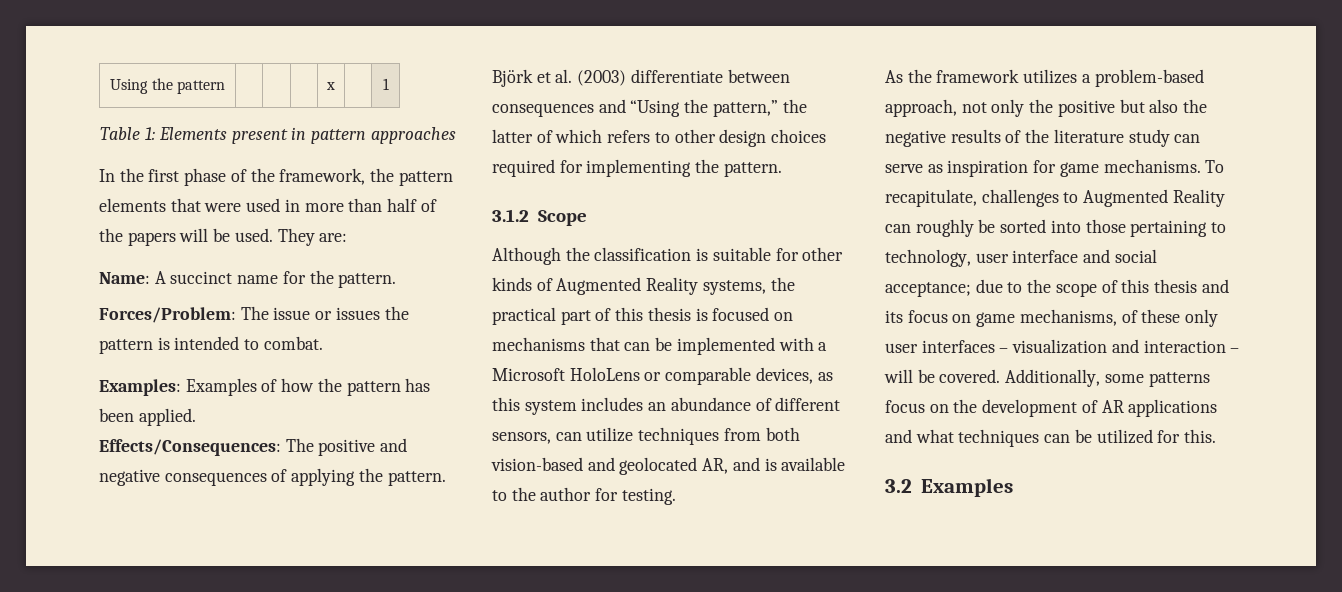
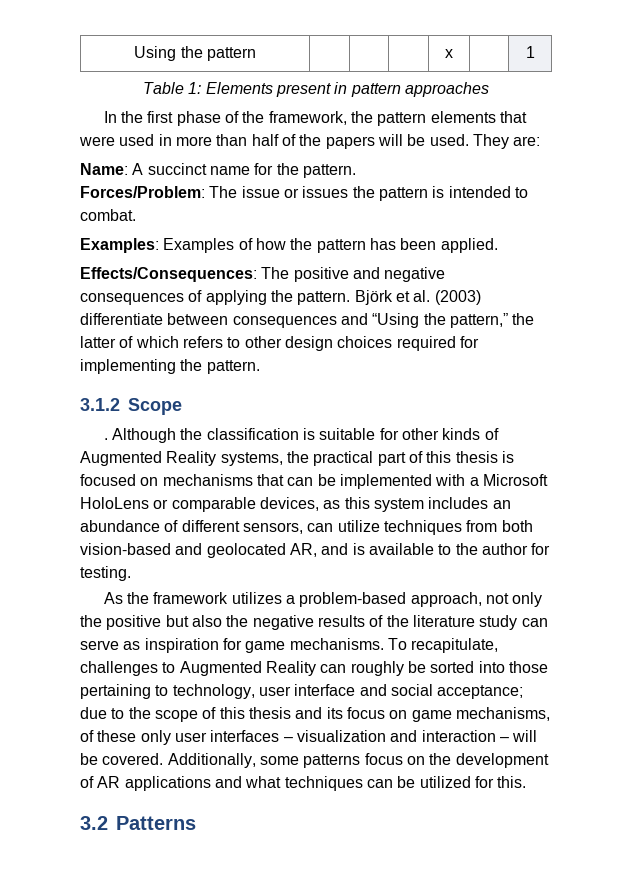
+ .
- 3.2 Examples
+ 3.2 Patterns

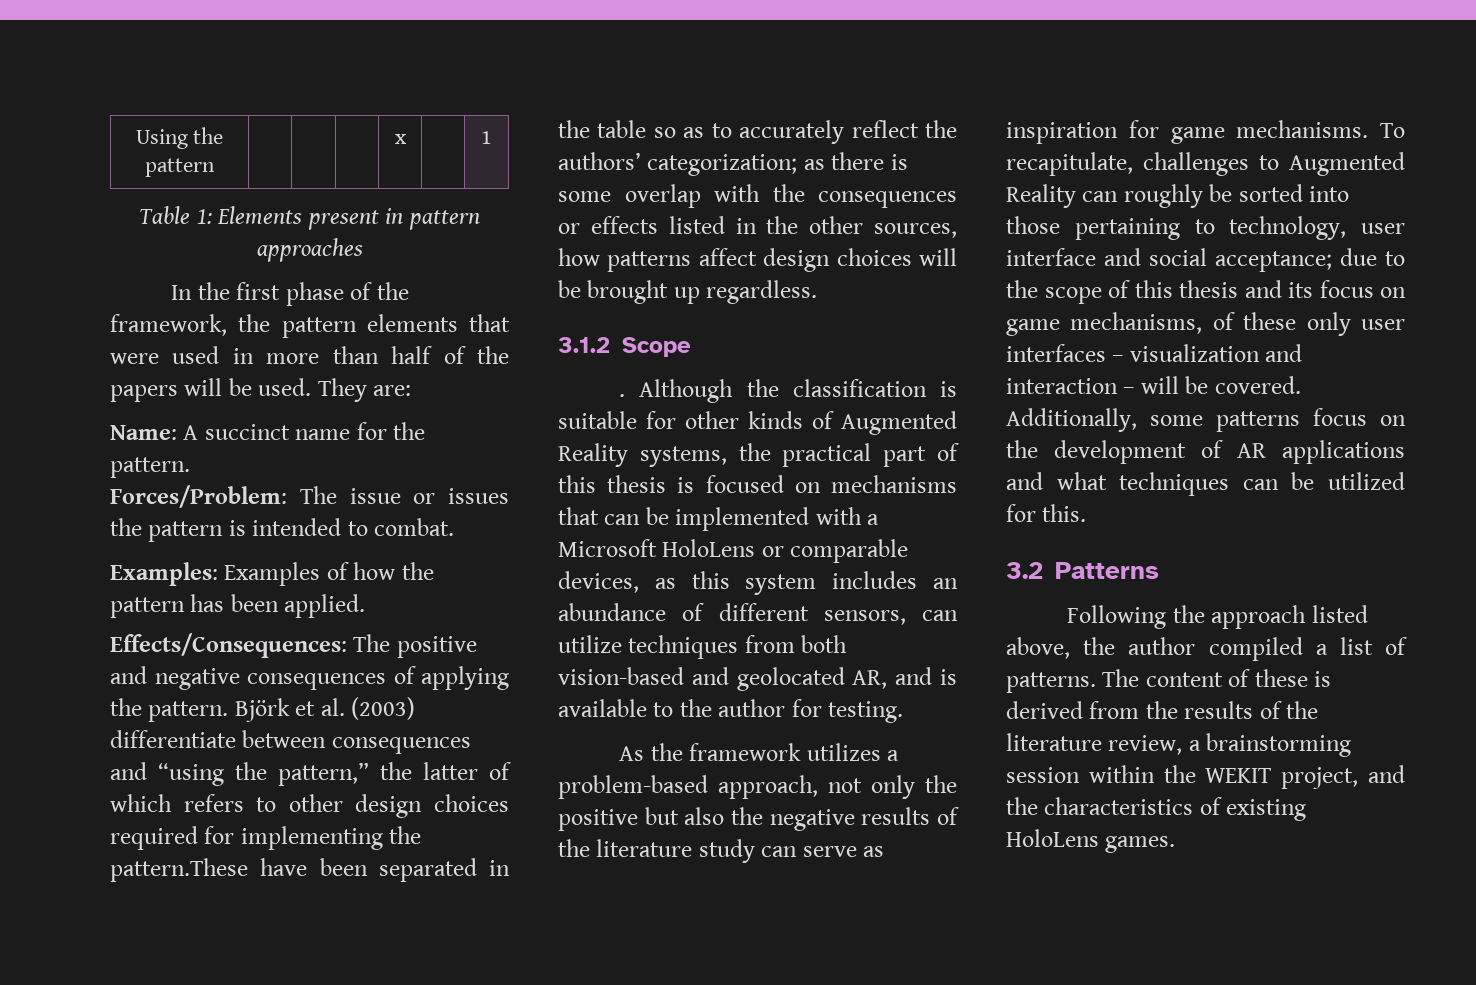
- Björk et al. (2003) differentiate between consequences and “Using the pattern,” the latter of which refers to other design choices required for implementing the pattern.
+ Björk et al. (2003) differentiate between consequences and “using the pattern,” the latter of which refers to other design choices required for implementing the pattern.These have been separated in the table so as to accurately reflect the authors’ categorization; as there is some overlap with the consequences or effects listed in the other sources, how patterns affect design choices will be brought up regardless.
+ Following the approach listed above, the author compiled a list of patterns. The content of these is derived from the results of the literature review, a brainstorming session within the WEKIT project, and the characteristics of existing HoloLens games.

